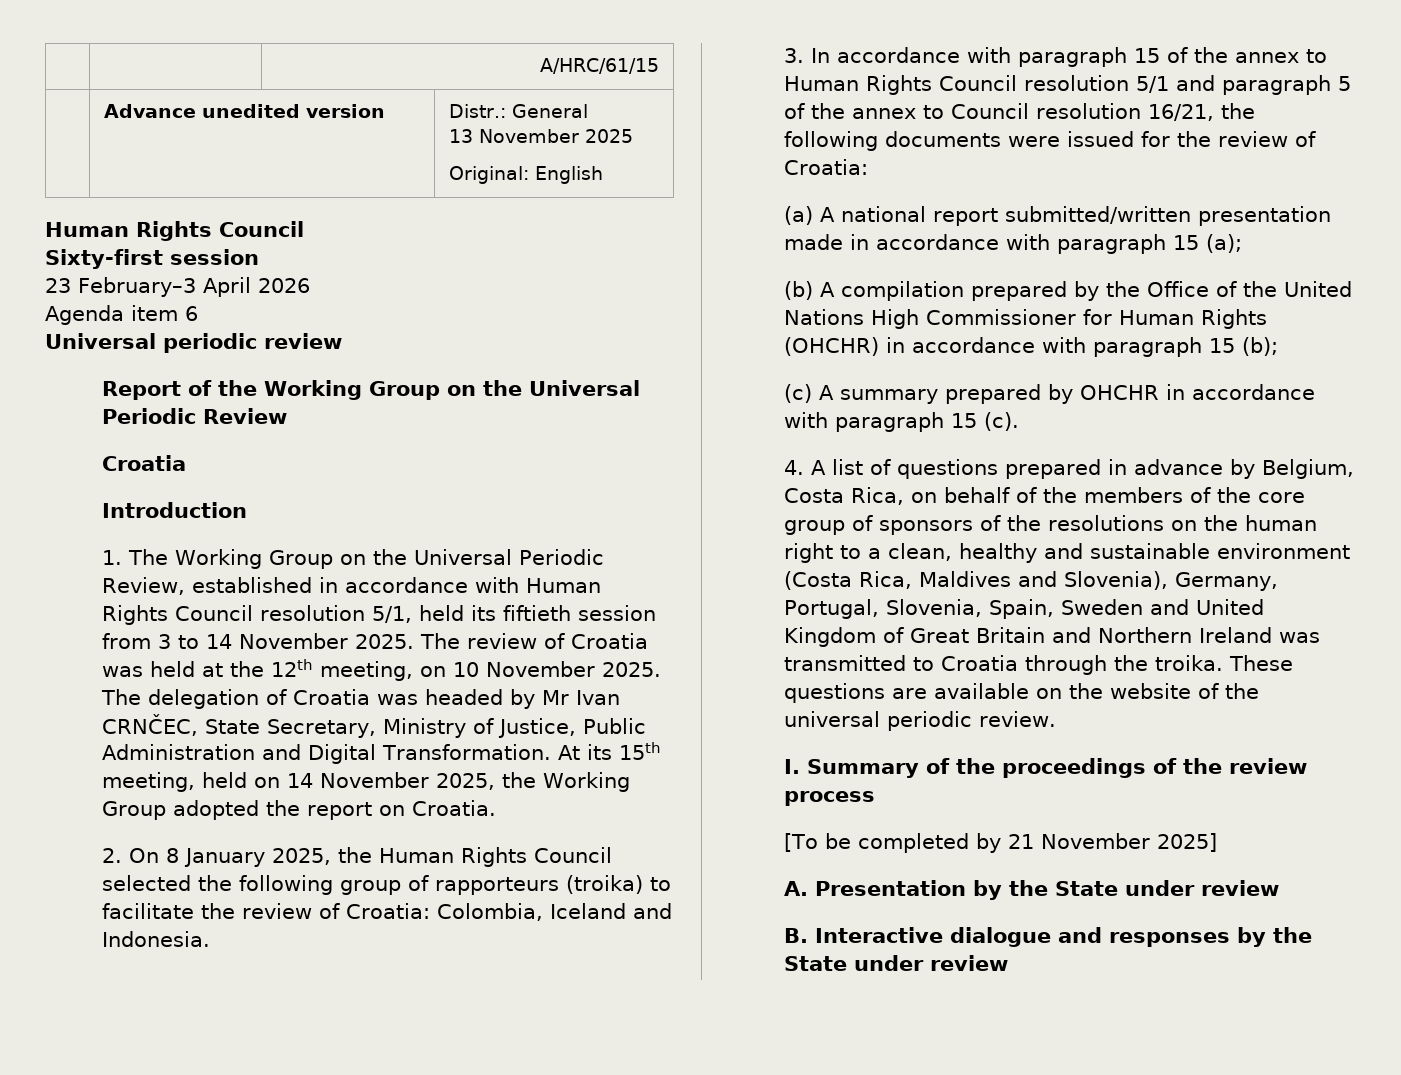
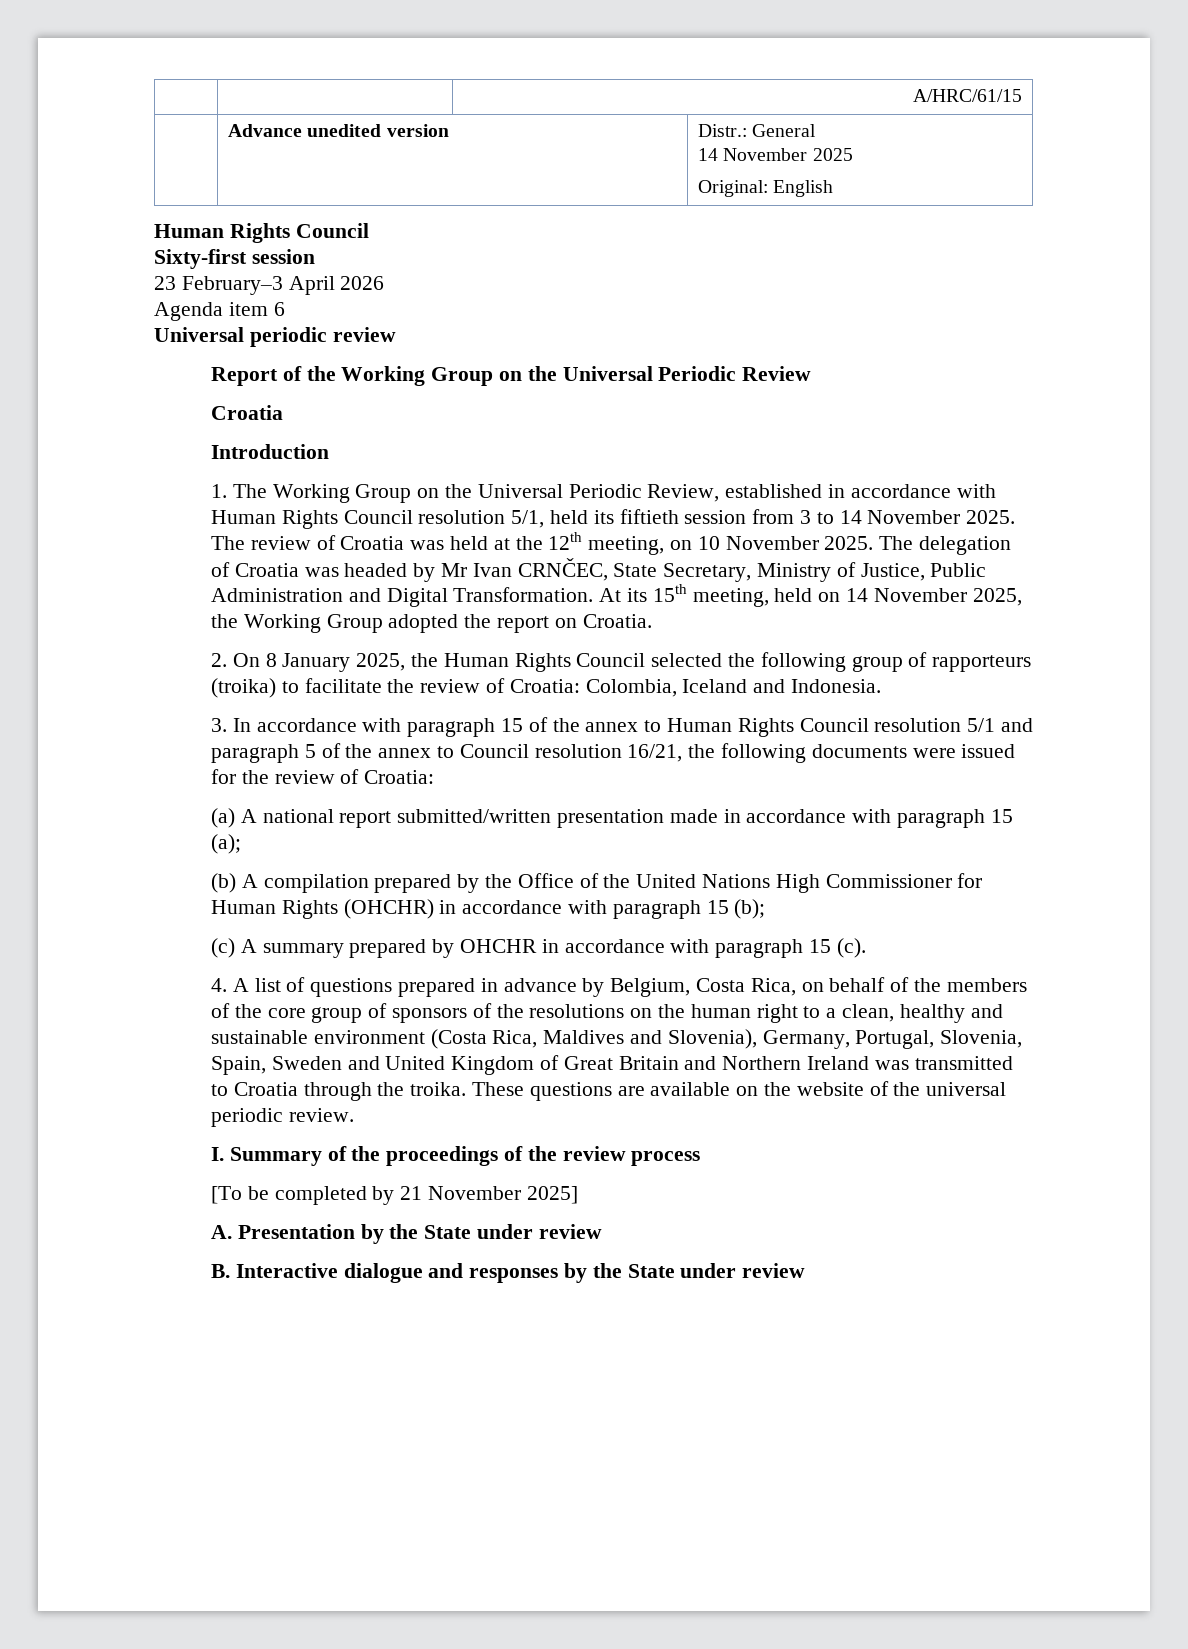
  | Advance unedited version | Distr.: General
- 13 November 2025
+ 14 November 2025

